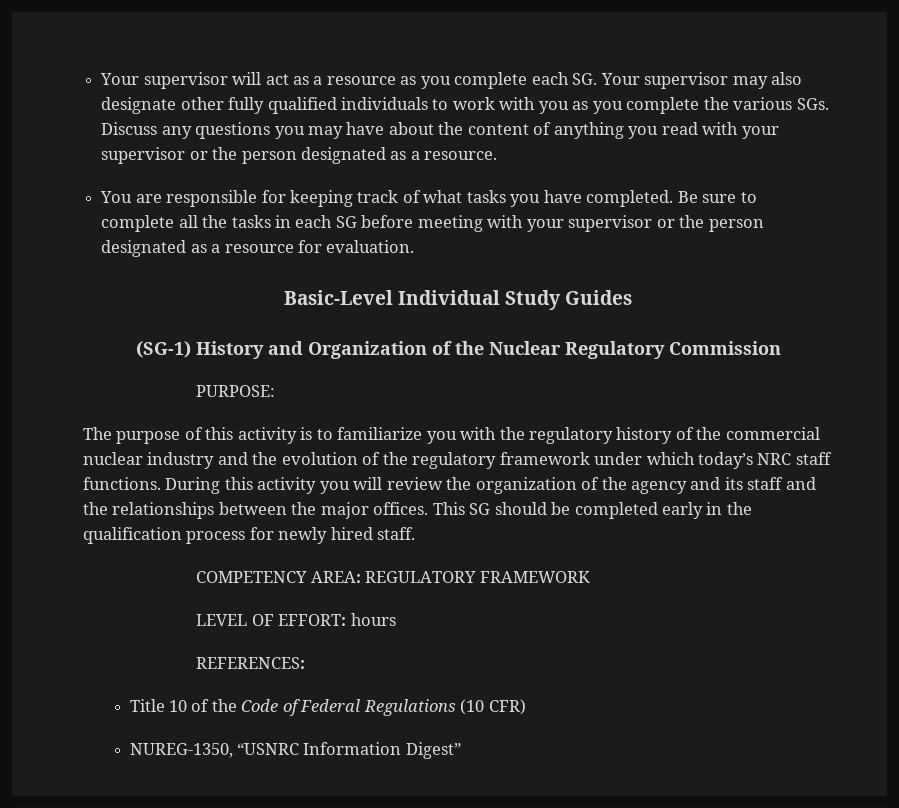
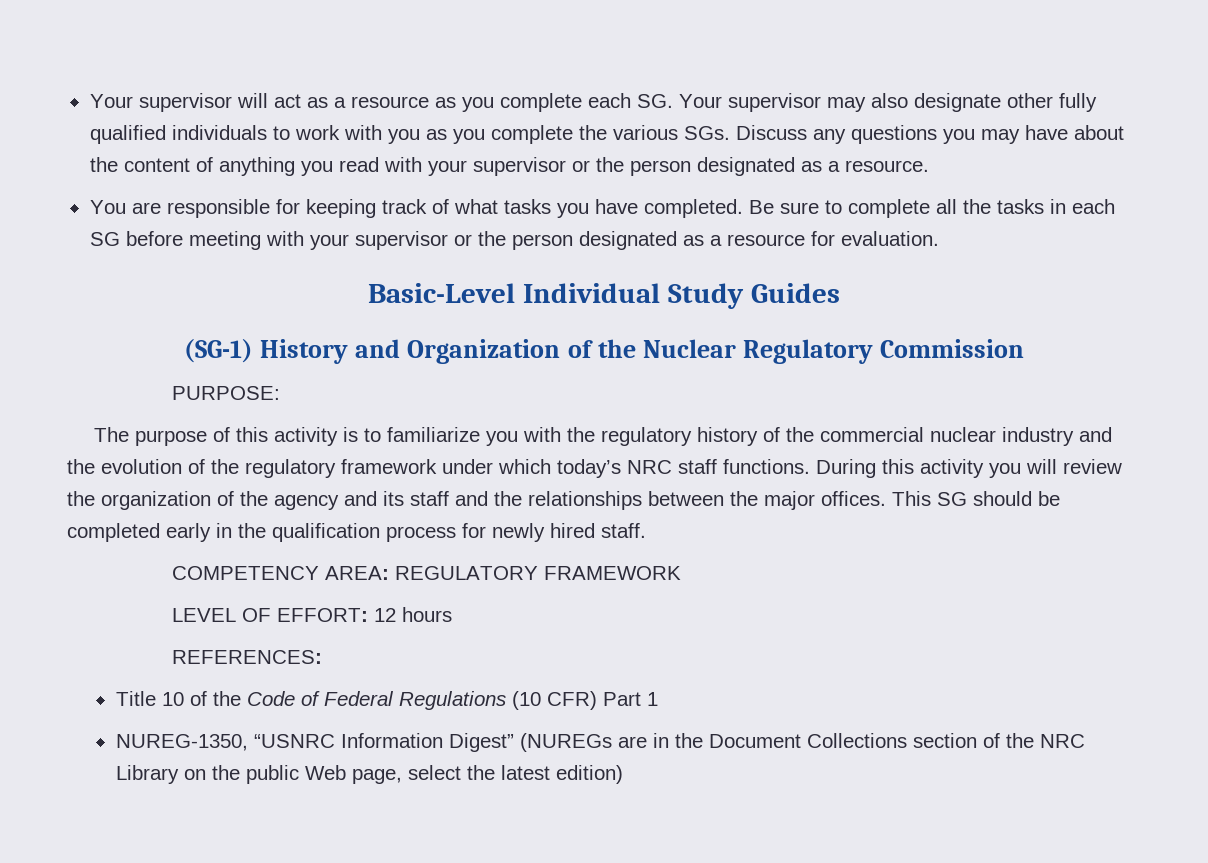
- LEVEL OF EFFORT: hours
+ LEVEL OF EFFORT: 12 hours
- Title 10 of the Code of Federal Regulations (10 CFR)
+ Title 10 of the Code of Federal Regulations (10 CFR) Part 1
- NUREG-1350, “USNRC Information Digest”
+ NUREG-1350, “USNRC Information Digest” (NUREGs are in the Document Collections section of the NRC Library on the public Web page, select the latest edition)

